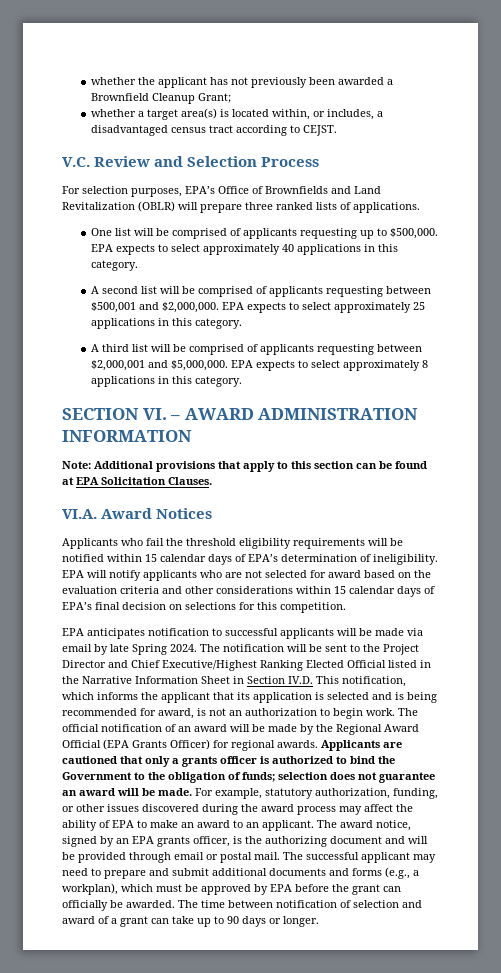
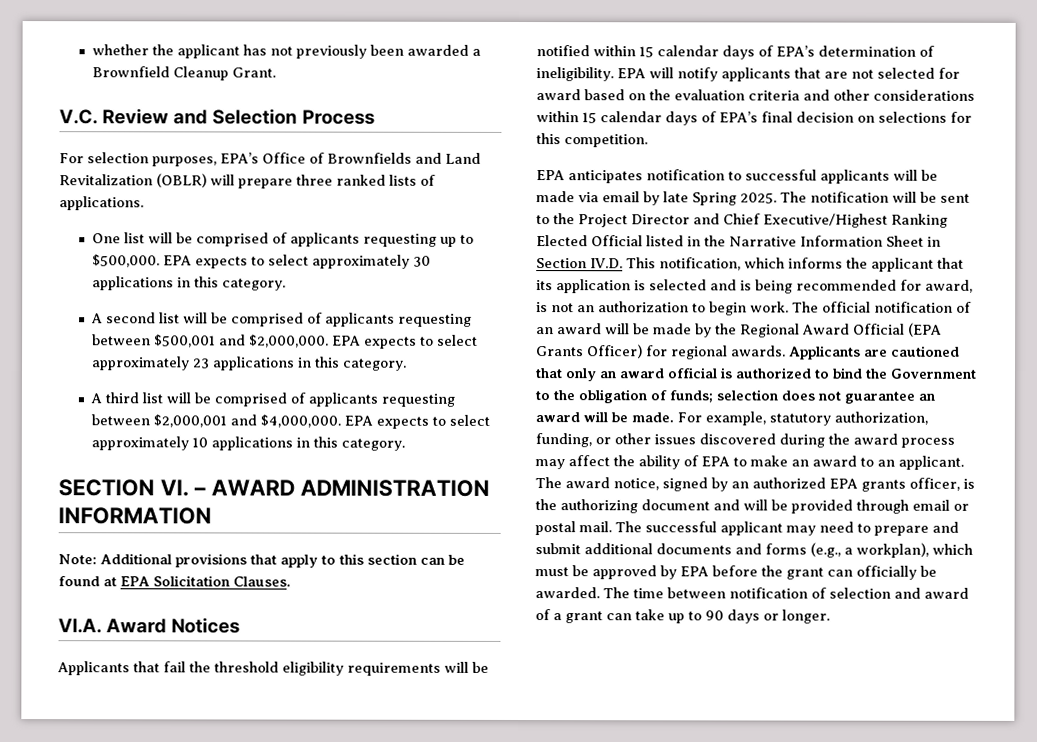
- whether the applicant has not previously been awarded a Brownfield Cleanup Grant;
- whether a target area(s) is located within, or includes, a disadvantaged census tract according to CEJST.
+ whether the applicant has not previously been awarded a Brownfield Cleanup Grant.
- EPA expects to select approximately 40 applications in this category.
+ EPA expects to select approximately 30 applications in this category.
- EPA expects to select approximately 25 applications in this category.
+ EPA expects to select approximately 23 applications in this category.
- A third list will be comprised of applicants requesting between $2,000,001 and $5,000,000. EPA expects to select approximately 8 applications in this category.
+ A third list will be comprised of applicants requesting between $2,000,001 and $4,000,000. EPA expects to select approximately 10 applications in this category.
- Applicants who fail the threshold eligibility requirements will be notified within 15 calendar days of EPA’s determination of ineligibility.
+ Applicants that fail the threshold eligibility requirements will be notified within 15 calendar days of EPA’s determination of ineligibility.
- EPA will notify applicants who are not selected for award based on the evaluation criteria and other considerations within 15 calendar days of EPA’s final decision on selections for this competition.
+ EPA will notify applicants that are not selected for award based on the evaluation criteria and other considerations within 15 calendar days of EPA’s final decision on selections for this competition.
- EPA anticipates notification to successful applicants will be made via email by late Spring 2024.
+ EPA anticipates notification to successful applicants will be made via email by late Spring 2025.
- Applicants are cautioned that only a grants officer is authorized to bind the Government to the obligation of funds; selection does not guarantee an award will be made.
+ Applicants are cautioned that only an award official is authorized to bind the Government to the obligation of funds; selection does not guarantee an award will be made.
- The award notice, signed by an EPA grants officer, is the authorizing document and will be provided through email or postal mail.
+ The award notice, signed by an authorized EPA grants officer, is the authorizing document and will be provided through email or postal mail.

